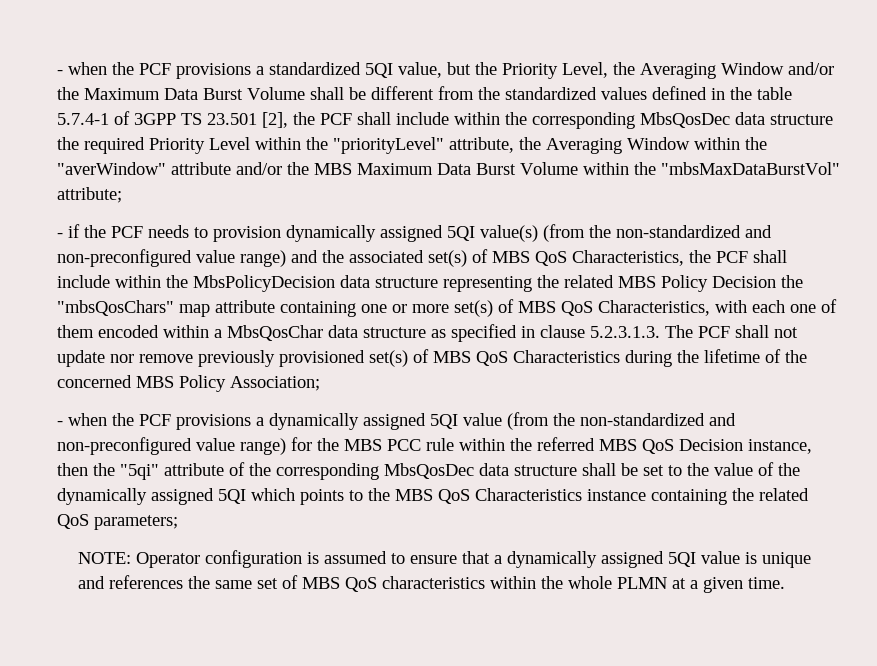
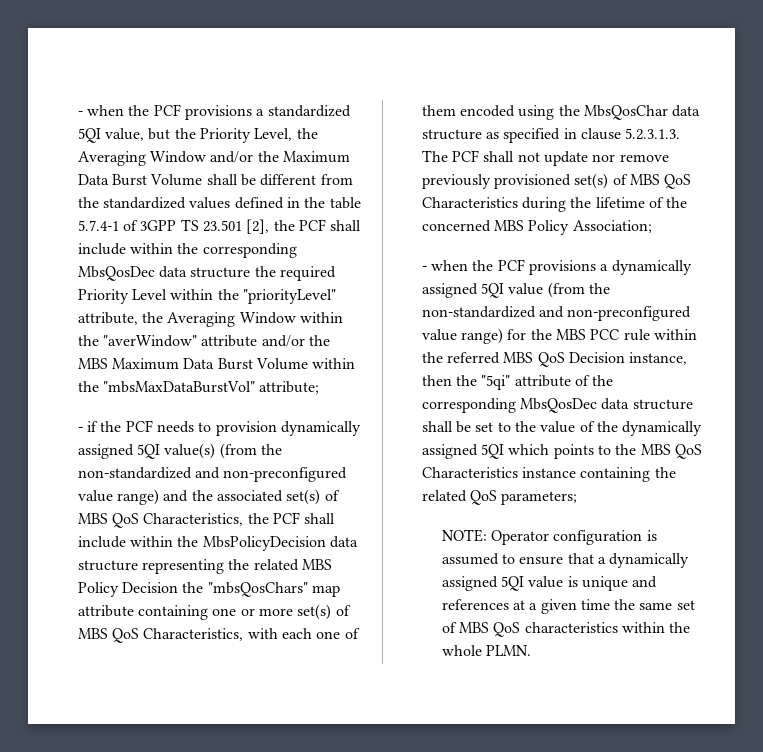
- - if the PCF needs to provision dynamically assigned 5QI value(s) (from the non-standardized and non-preconfigured value range) and the associated set(s) of MBS QoS Characteristics, the PCF shall include within the MbsPolicyDecision data structure representing the related MBS Policy Decision the "mbsQosChars" map attribute containing one or more set(s) of MBS QoS Characteristics, with each one of them encoded within a MbsQosChar data structure as specified in clause 5.2.3.1.3. The PCF shall not update nor remove previously provisioned set(s) of MBS QoS Characteristics during the lifetime of the concerned MBS Policy Association;
+ - if the PCF needs to provision dynamically assigned 5QI value(s) (from the non-standardized and non-preconfigured value range) and the associated set(s) of MBS QoS Characteristics, the PCF shall include within the MbsPolicyDecision data structure representing the related MBS Policy Decision the "mbsQosChars" map attribute containing one or more set(s) of MBS QoS Characteristics, with each one of them encoded using the MbsQosChar data structure as specified in clause 5.2.3.1.3. The PCF shall not update nor remove previously provisioned set(s) of MBS QoS Characteristics during the lifetime of the concerned MBS Policy Association;
- NOTE: Operator configuration is assumed to ensure that a dynamically assigned 5QI value is unique and references the same set of MBS QoS characteristics within the whole PLMN at a given time.
+ NOTE: Operator configuration is assumed to ensure that a dynamically assigned 5QI value is unique and references at a given time the same set of MBS QoS characteristics within the whole PLMN.

